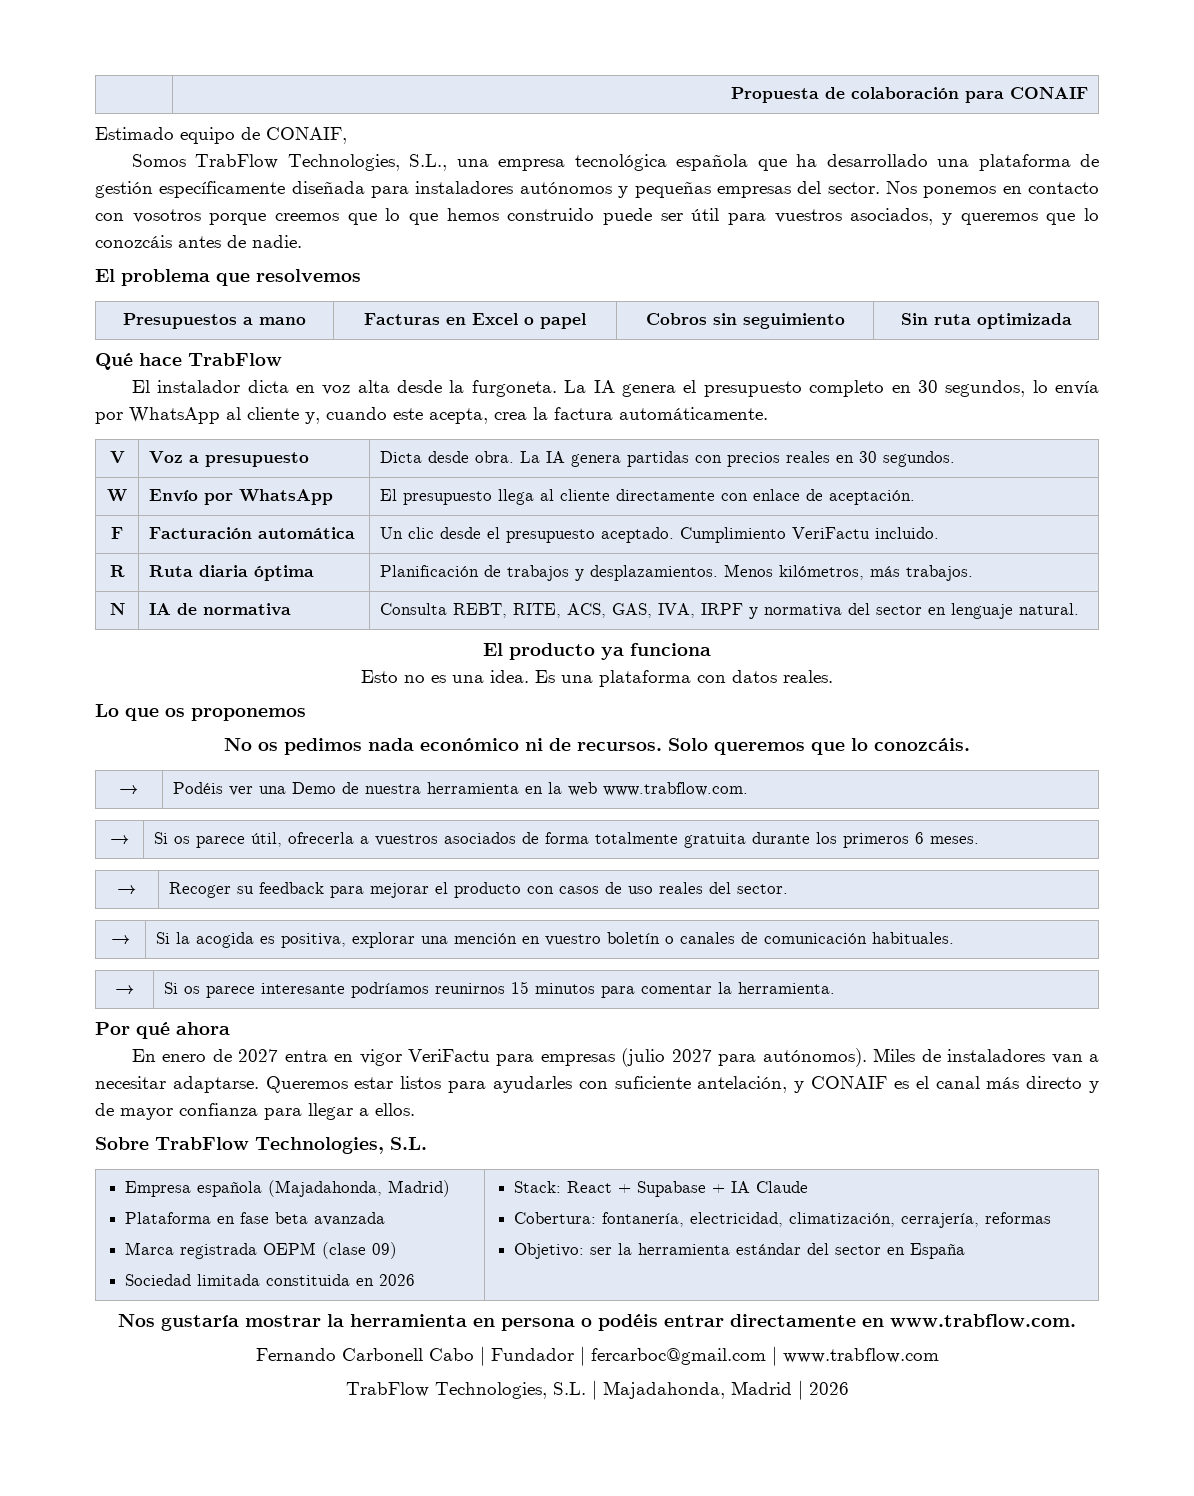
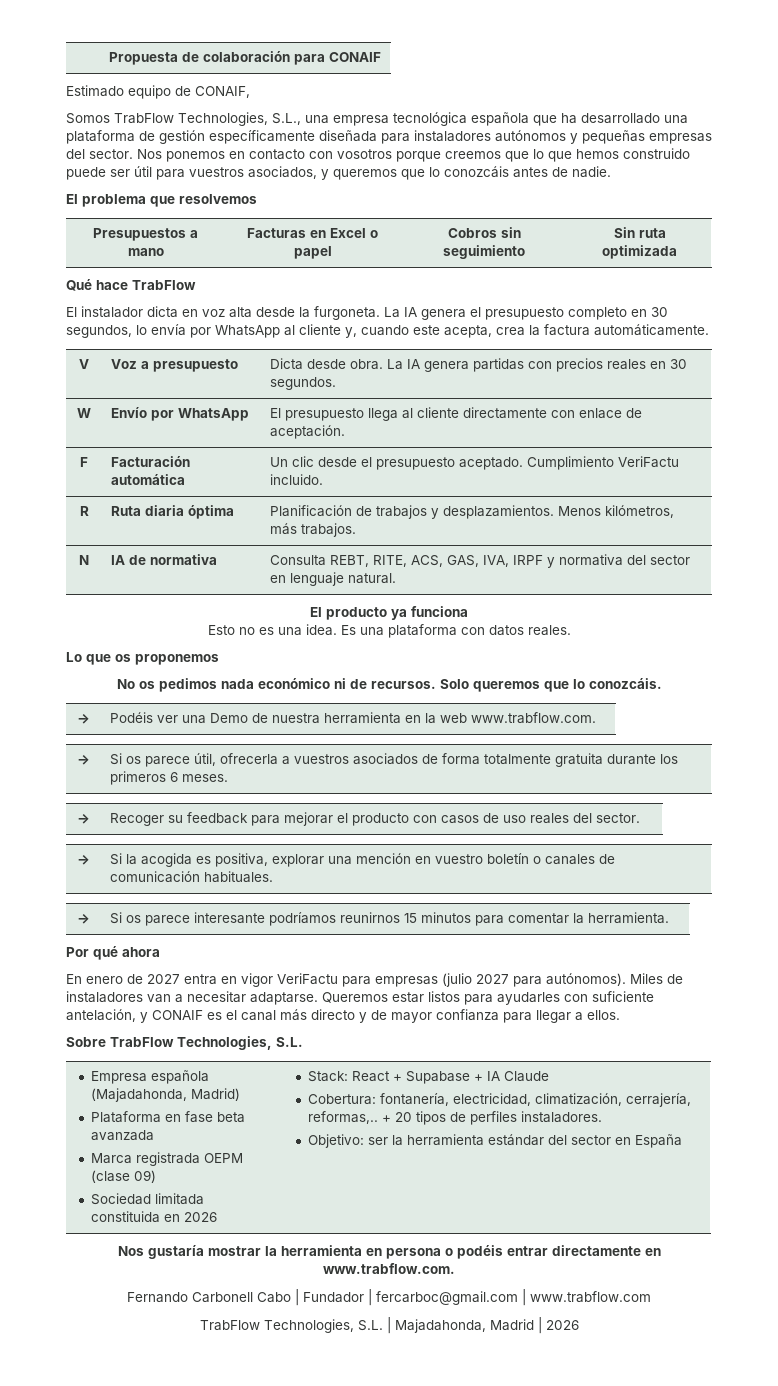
- Cobertura: fontanería, electricidad, climatización, cerrajería, reformas
+ Cobertura: fontanería, electricidad, climatización, cerrajería, reformas,.. + 20 tipos de perfiles instaladores.

